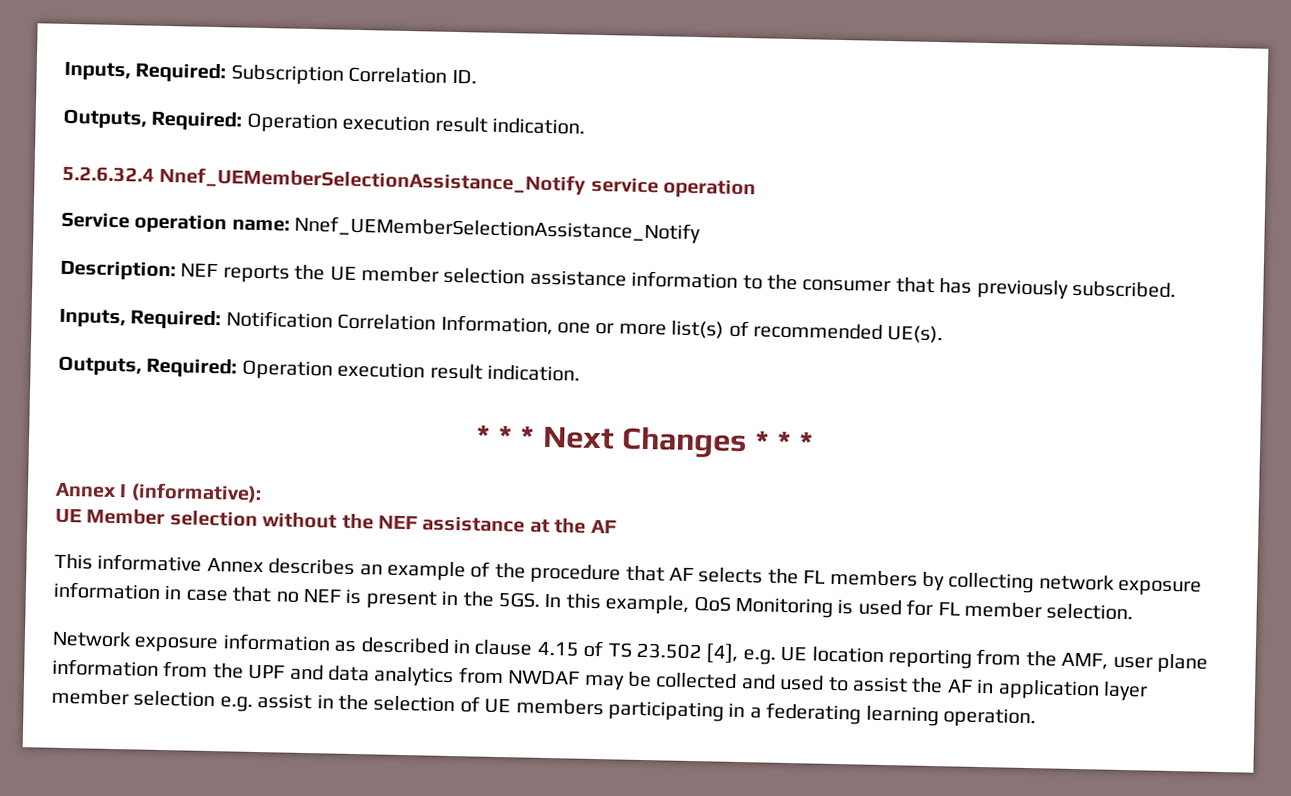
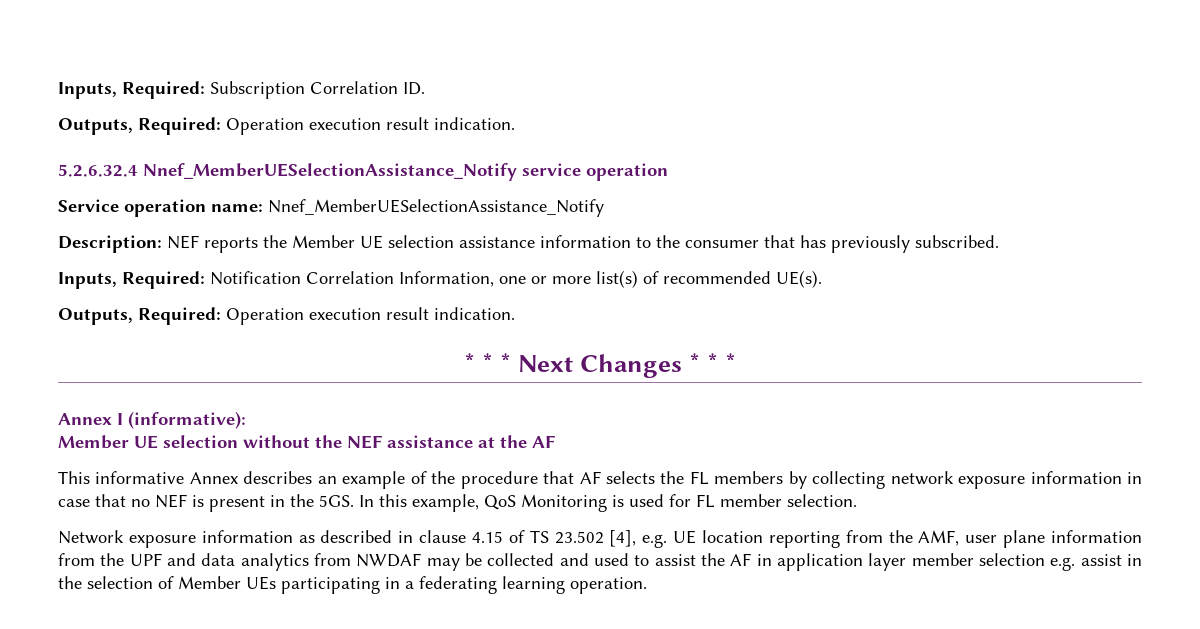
- 5.2.6.32.4 Nnef_UEMemberSelectionAssistance_Notify service operation
+ 5.2.6.32.4 Nnef_MemberUESelectionAssistance_Notify service operation
- Service operation name: Nnef_UEMemberSelectionAssistance_Notify
+ Service operation name: Nnef_MemberUESelectionAssistance_Notify
- Description: NEF reports the UE member selection assistance information to the consumer that has previously subscribed.
+ Description: NEF reports the Member UE selection assistance information to the consumer that has previously subscribed.
- UE Member selection without the NEF assistance at the AF
+ Member UE selection without the NEF assistance at the AF
- Network exposure information as described in clause 4.15 of TS 23.502 [4], e.g. UE location reporting from the AMF, user plane information from the UPF and data analytics from NWDAF may be collected and used to assist the AF in application layer member selection e.g. assist in the selection of UE members participating in a federating learning operation.
+ Network exposure information as described in clause 4.15 of TS 23.502 [4], e.g. UE location reporting from the AMF, user plane information from the UPF and data analytics from NWDAF may be collected and used to assist the AF in application layer member selection e.g. assist in the selection of Member UEs participating in a federating learning operation.

